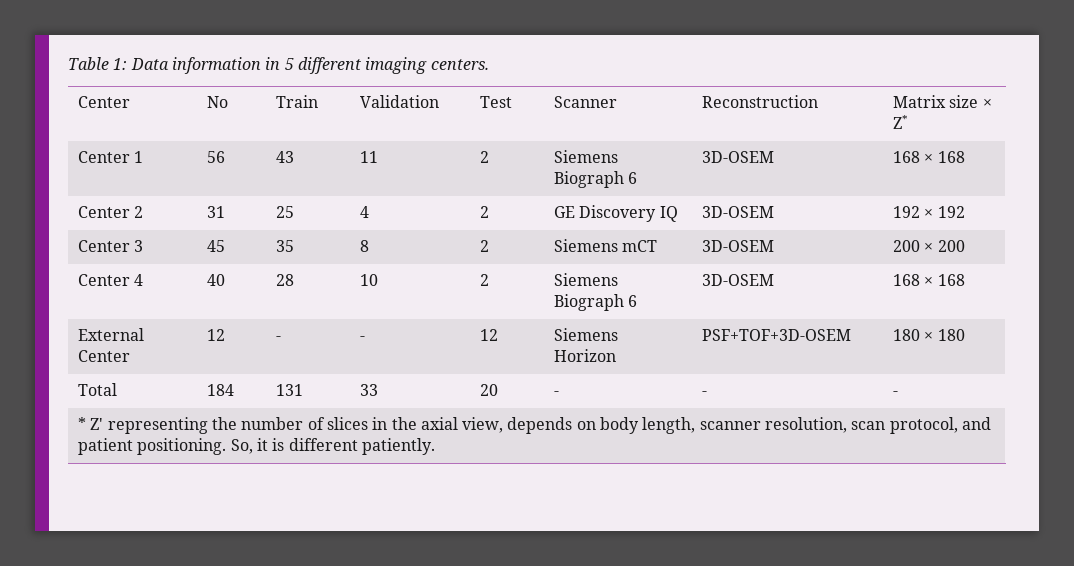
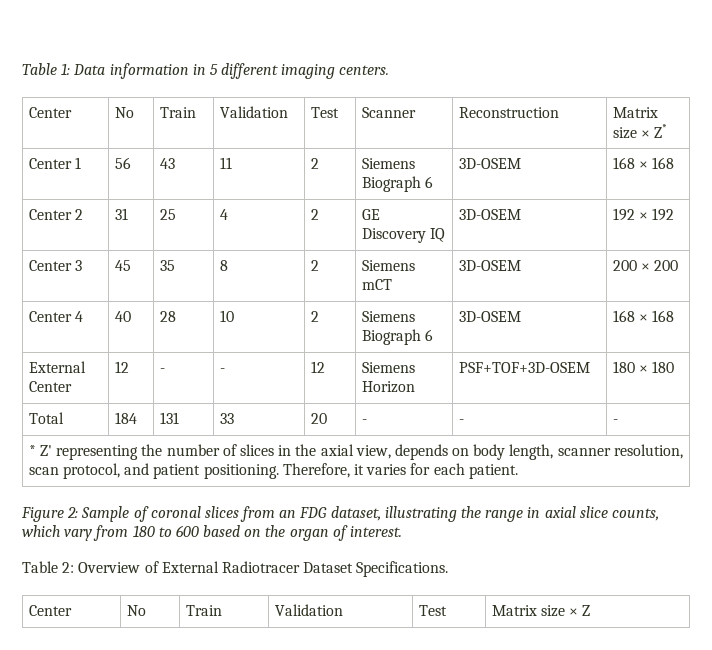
- * Z' representing the number of slices in the axial view, depends on body length, scanner resolution, scan protocol, and patient positioning. So, it is different patiently.
+ * Z' representing the number of slices in the axial view, depends on body length, scanner resolution, scan protocol, and patient positioning. Therefore, it varies for each patient.
+ Figure 2: Sample of coronal slices from an FDG dataset, illustrating the range in axial slice counts, which vary from 180 to 600 based on the organ of interest.
+ Table 2: Overview of External Radiotracer Dataset Specifications.
+ Center | No | Train | Validation | Test | Matrix size × Z

